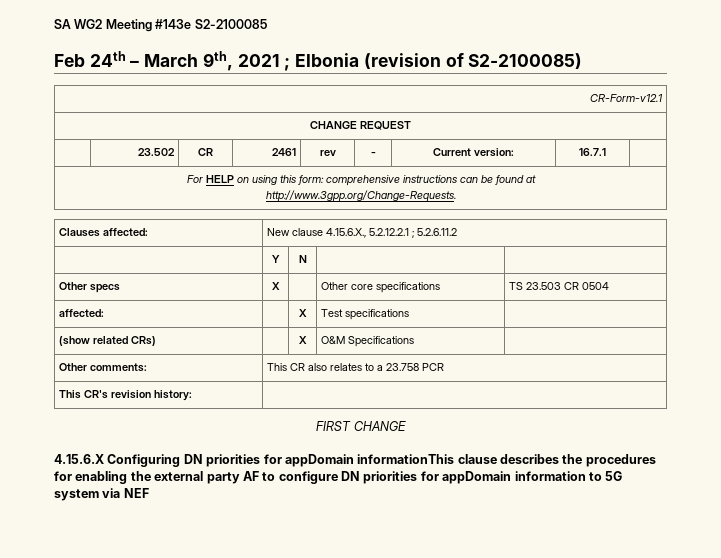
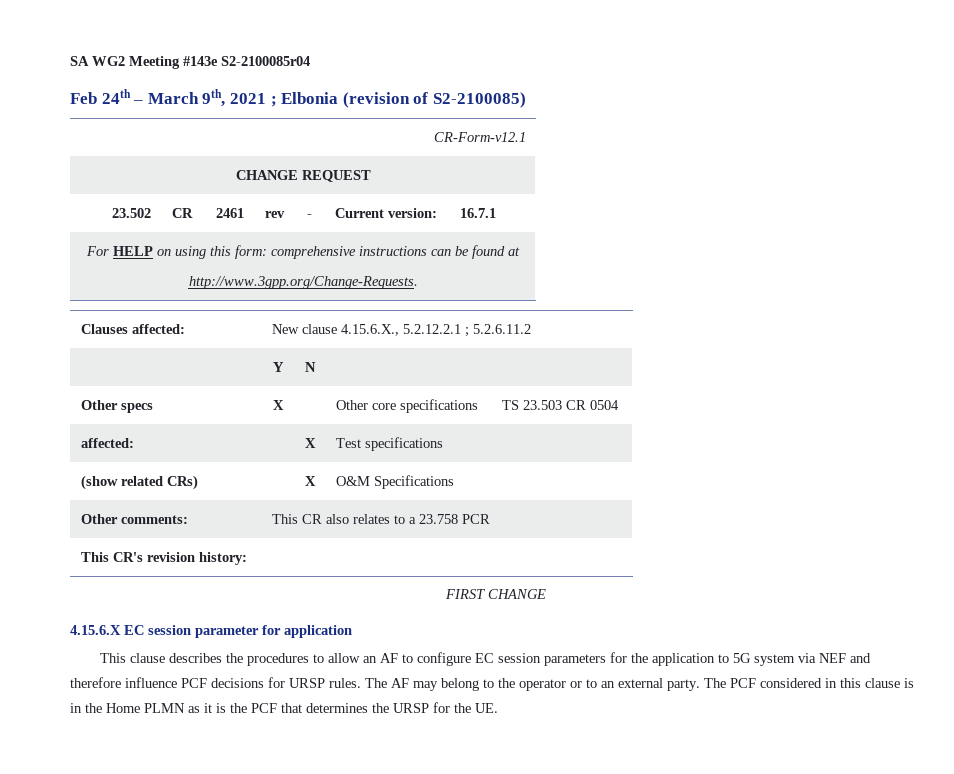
- SA WG2 Meeting #143e S2-2100085
+ SA WG2 Meeting #143e S2-2100085r04
- 4.15.6.X Configuring DN priorities for appDomain informationThis clause describes the procedures for enabling the external party AF to configure DN priorities for appDomain information to 5G system via NEF
+ 4.15.6.X EC session parameter for application
+ This clause describes the procedures to allow an AF to configure EC session parameters for the application to 5G system via NEF and therefore influence PCF decisions for URSP rules. The AF may belong to the operator or to an external party. The PCF considered in this clause is in the Home PLMN as it is the PCF that determines the URSP for the UE.

